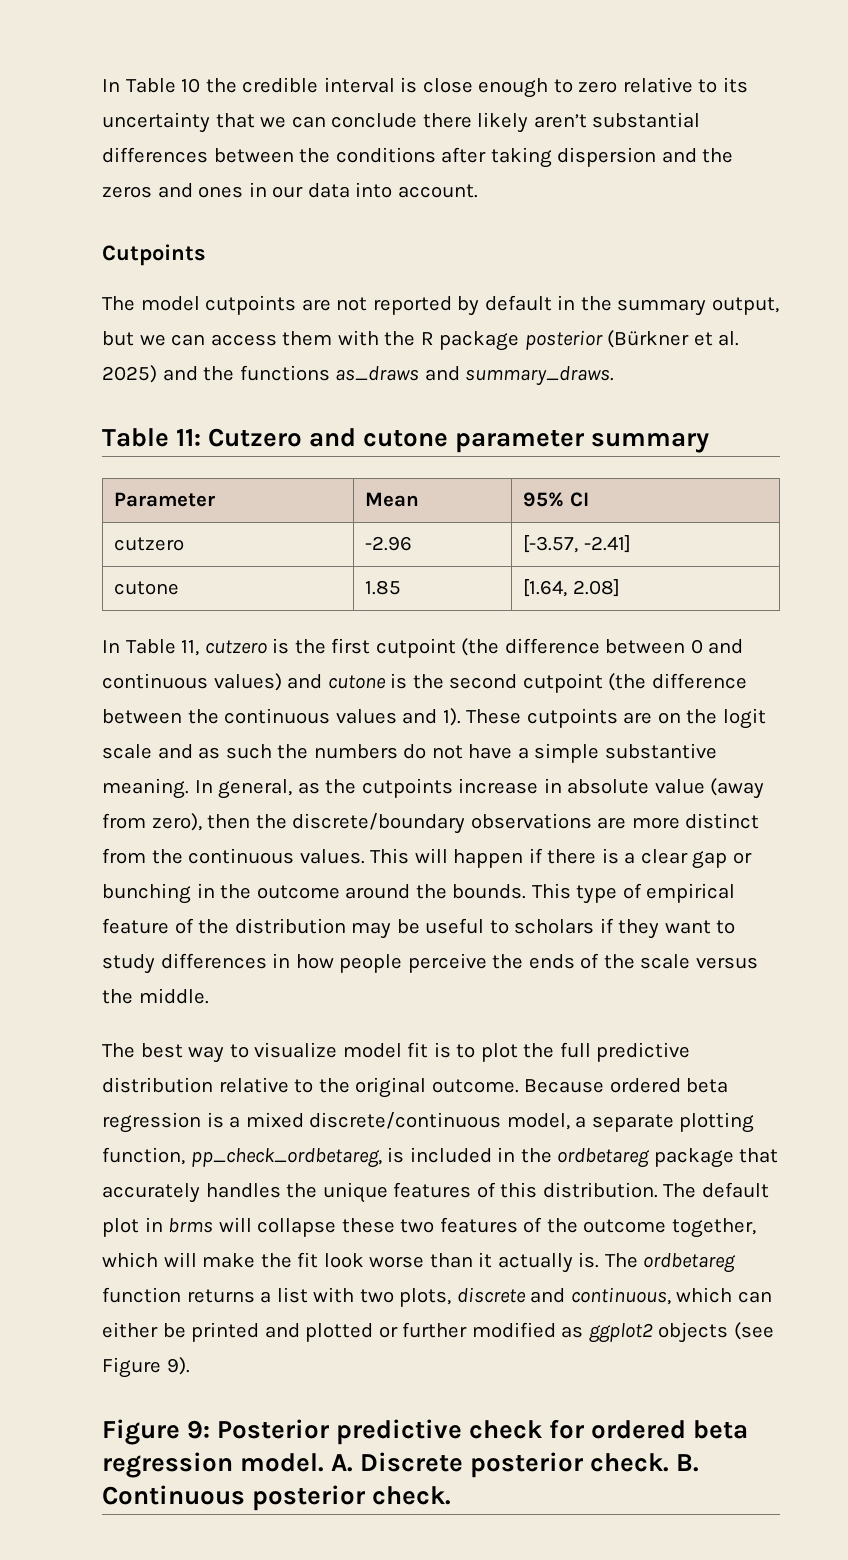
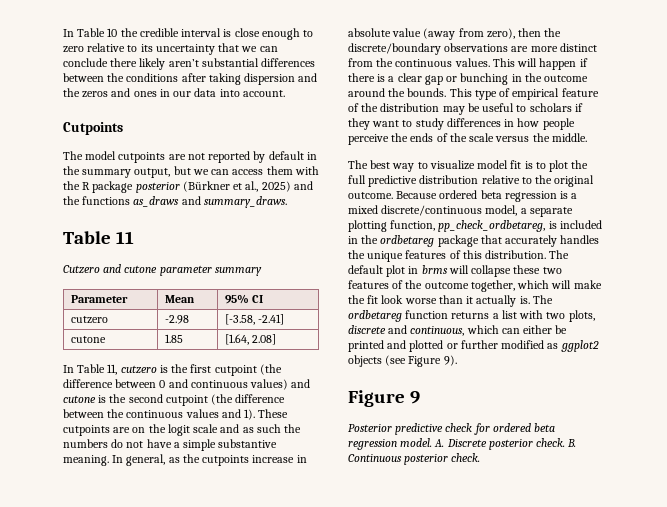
- The model cutpoints are not reported by default in the summary output, but we can access them with the R package posterior (Bürkner et al. 2025) and the functions as_draws and summary_draws.
+ The model cutpoints are not reported by default in the summary output, but we can access them with the R package posterior (Bürkner et al., 2025) and the functions as_draws and summary_draws.
- Table 11: Cutzero and cutone parameter summary
+ Table 11
+ Cutzero and cutone parameter summary
- cutzero | -2.96 | [-3.57, -2.41]
+ cutzero | -2.98 | [-3.58, -2.41]
- Figure 9: Posterior predictive check for ordered beta regression model.
+ Figure 9
+ Posterior predictive check for ordered beta regression model.

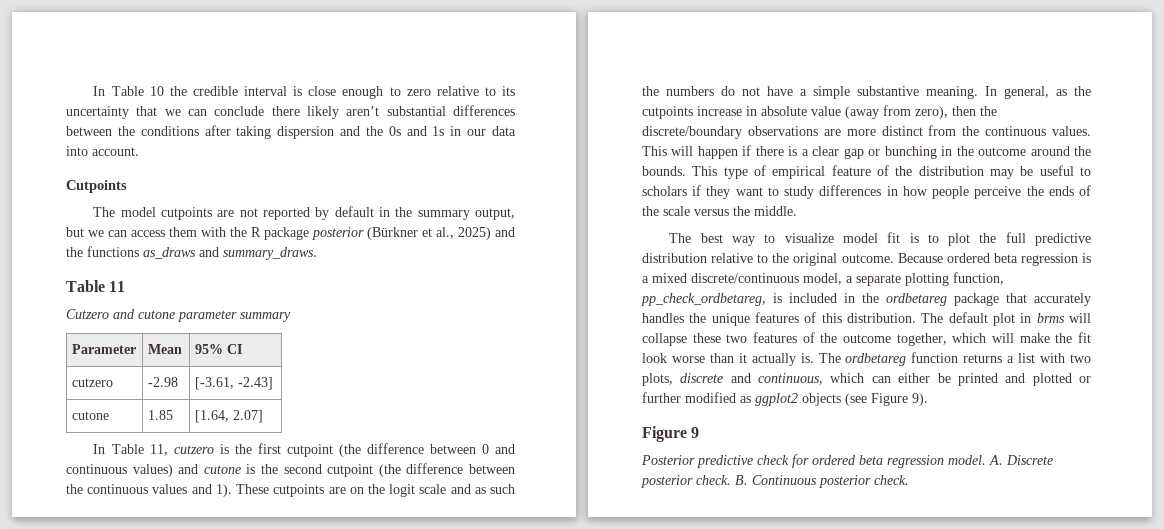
- In Table 10 the credible interval is close enough to zero relative to its uncertainty that we can conclude there likely aren’t substantial differences between the conditions after taking dispersion and the zeros and ones in our data into account.
+ In Table 10 the credible interval is close enough to zero relative to its uncertainty that we can conclude there likely aren’t substantial differences between the conditions after taking dispersion and the 0s and 1s in our data into account.
- cutzero | -2.98 | [-3.58, -2.41]
+ cutzero | -2.98 | [-3.61, -2.43]
- cutone | 1.85 | [1.64, 2.08]
+ cutone | 1.85 | [1.64, 2.07]

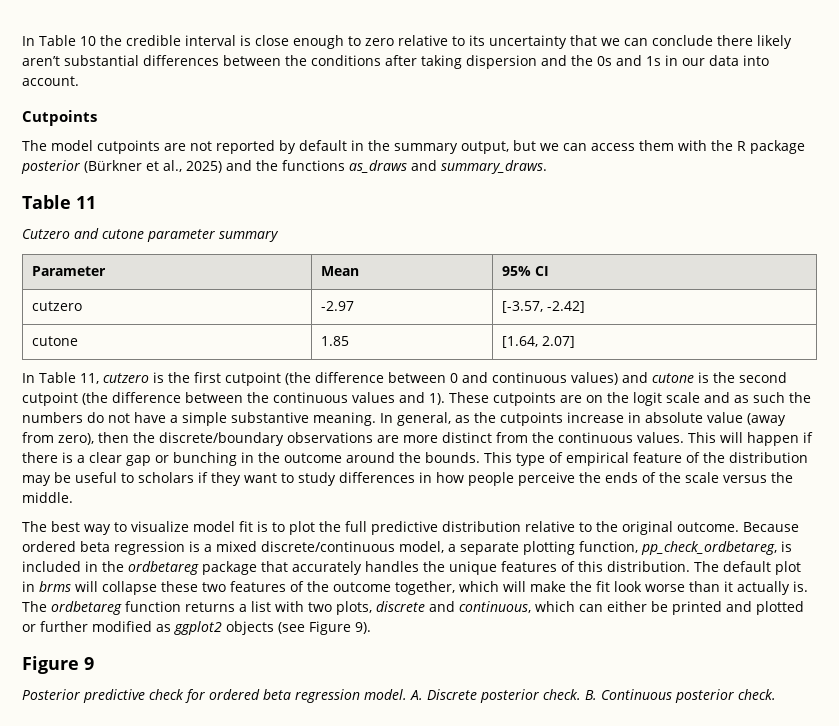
- cutzero | -2.98 | [-3.61, -2.43]
+ cutzero | -2.97 | [-3.57, -2.42]

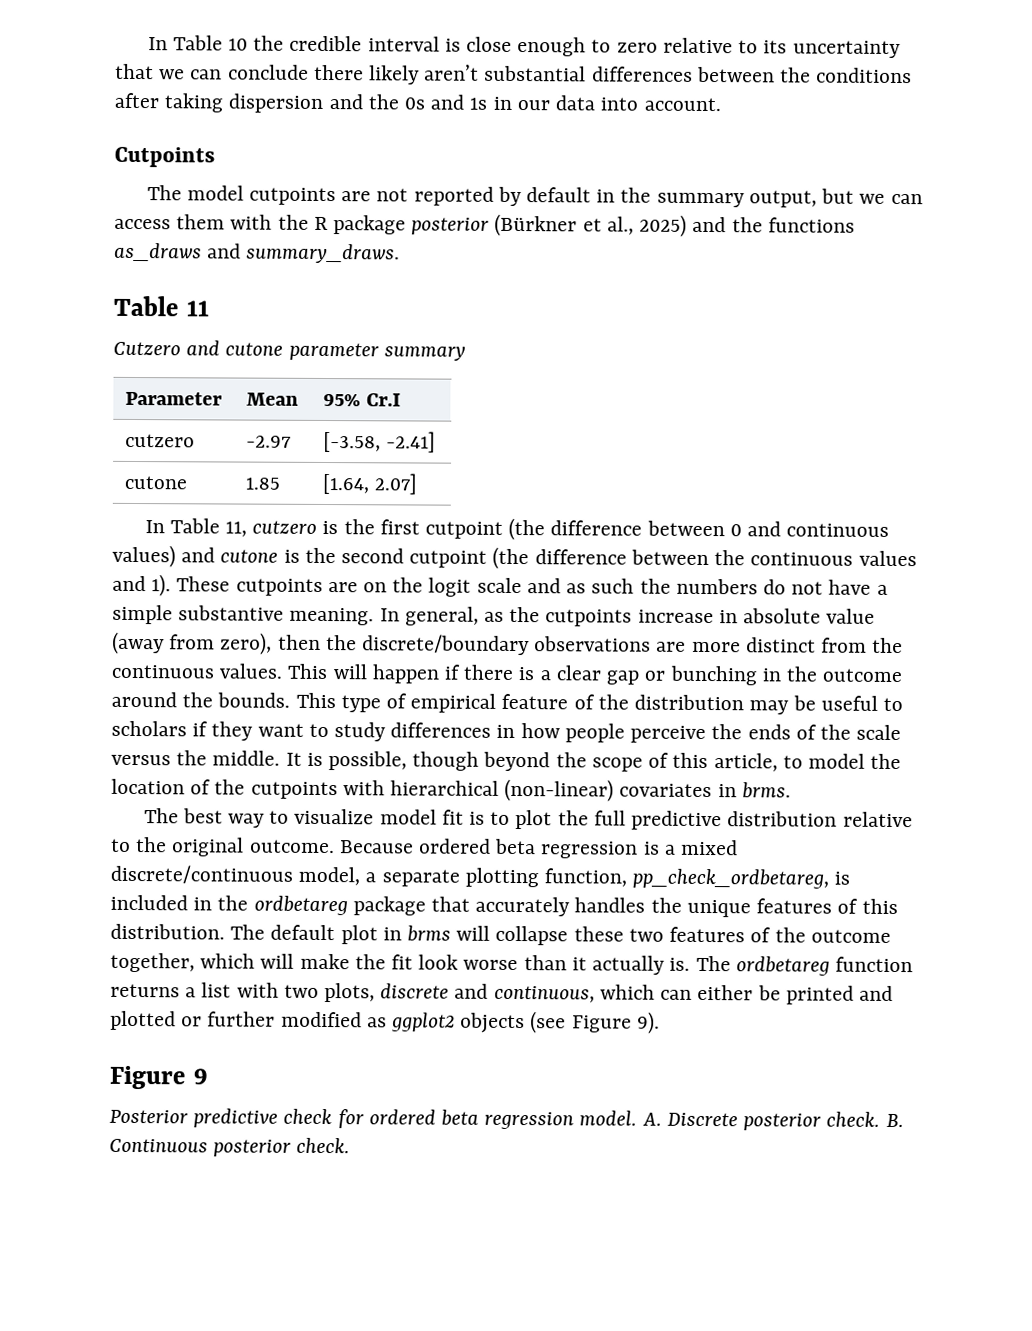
- Parameter | Mean | 95% CI
+ Parameter | Mean | 95% Cr.I
- cutzero | -2.97 | [-3.57, -2.42]
+ cutzero | -2.97 | [-3.58, -2.41]
+ It is possible, though beyond the scope of this article, to model the location of the cutpoints with hierarchical (non-linear) covariates in brms.

